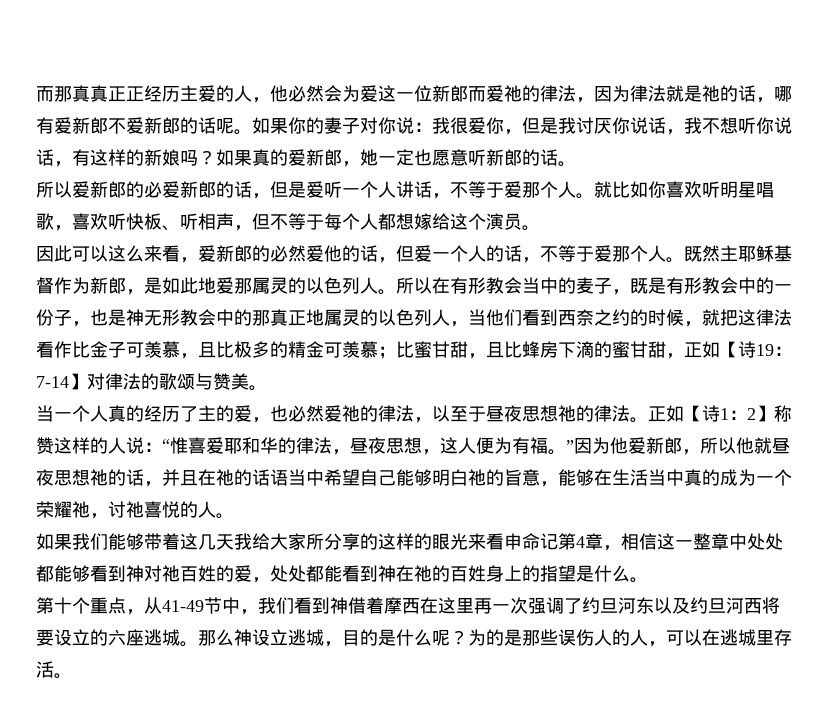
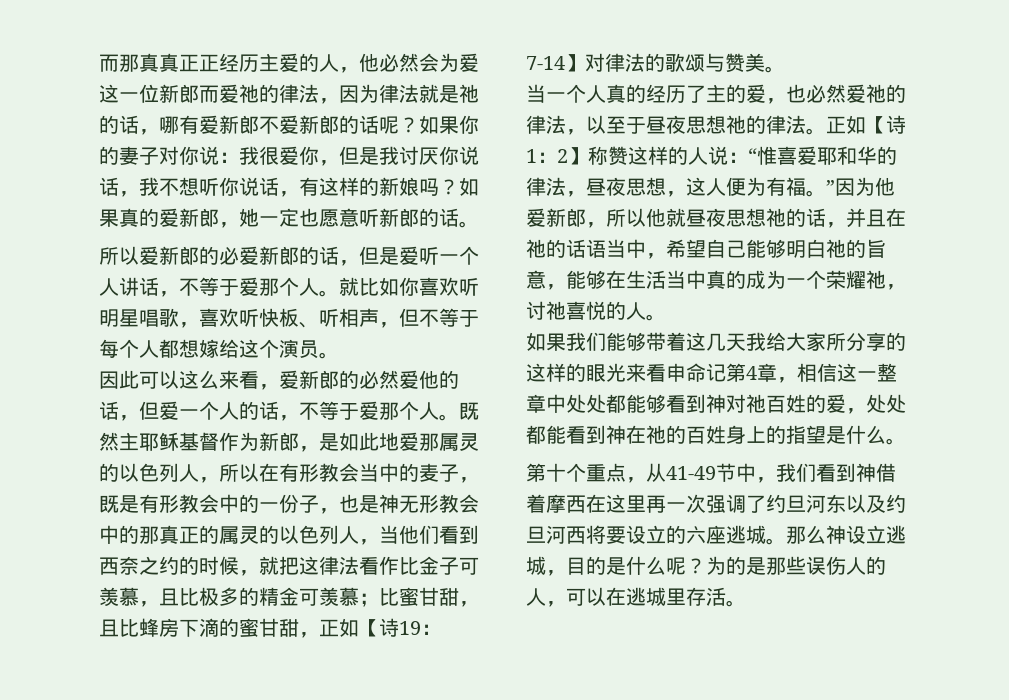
- 而那真真正正经历主爱的人，他必然会为爱这一位新郎而爱祂的律法，因为律法就是祂的话，哪有爱新郎不爱新郎的话呢。
+ 而那真真正正经历主爱的人，他必然会为爱这一位新郎而爱祂的律法，因为律法就是祂的话，哪有爱新郎不爱新郎的话呢？
- 既然主耶稣基督作为新郎，是如此地爱那属灵的以色列人。所以在有形教会当中的麦子，既是有形教会中的一份子，也是神无形教会中的那真正地属灵的以色列人，当他们看到西奈之约的时候，就把这律法看作比金子可羡慕，且比极多的精金可羡慕；
+ 既然主耶稣基督作为新郎，是如此地爱那属灵的以色列人，所以在有形教会当中的麦子，既是有形教会中的一份子，也是神无形教会中的那真正的属灵的以色列人，当他们看到西奈之约的时候，就把这律法看作比金子可羡慕，且比极多的精金可羡慕；
- 正如【诗1：2】称赞这样的人说：“惟喜爱耶和华的律法，昼夜思想，这人便为有福。”因为他爱新郎，所以他就昼夜思想祂的话，并且在祂的话语当中希望自己能够明白祂的旨意，能够在生活当中真的成为一个荣耀祂，讨祂喜悦的人。
+ 正如【诗1：2】称赞这样的人说：“惟喜爱耶和华的律法，昼夜思想，这人便为有福。”因为他爱新郎，所以他就昼夜思想祂的话，并且在祂的话语当中，希望自己能够明白祂的旨意，能够在生活当中真的成为一个荣耀祂，讨祂喜悦的人。

